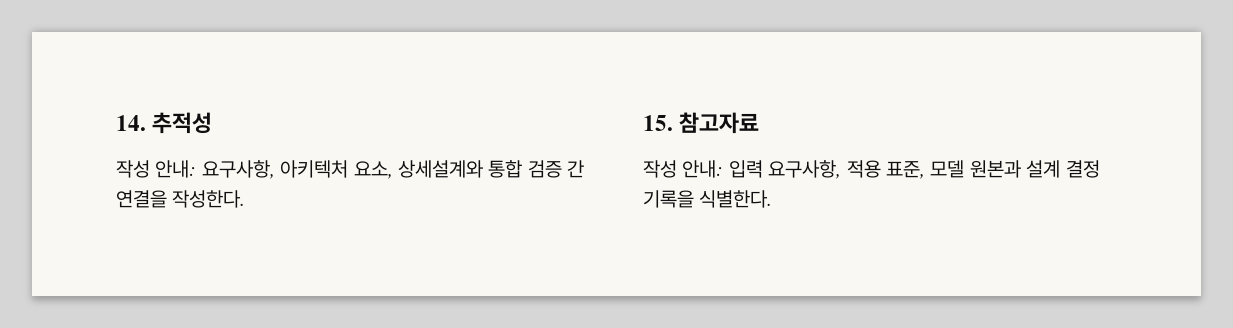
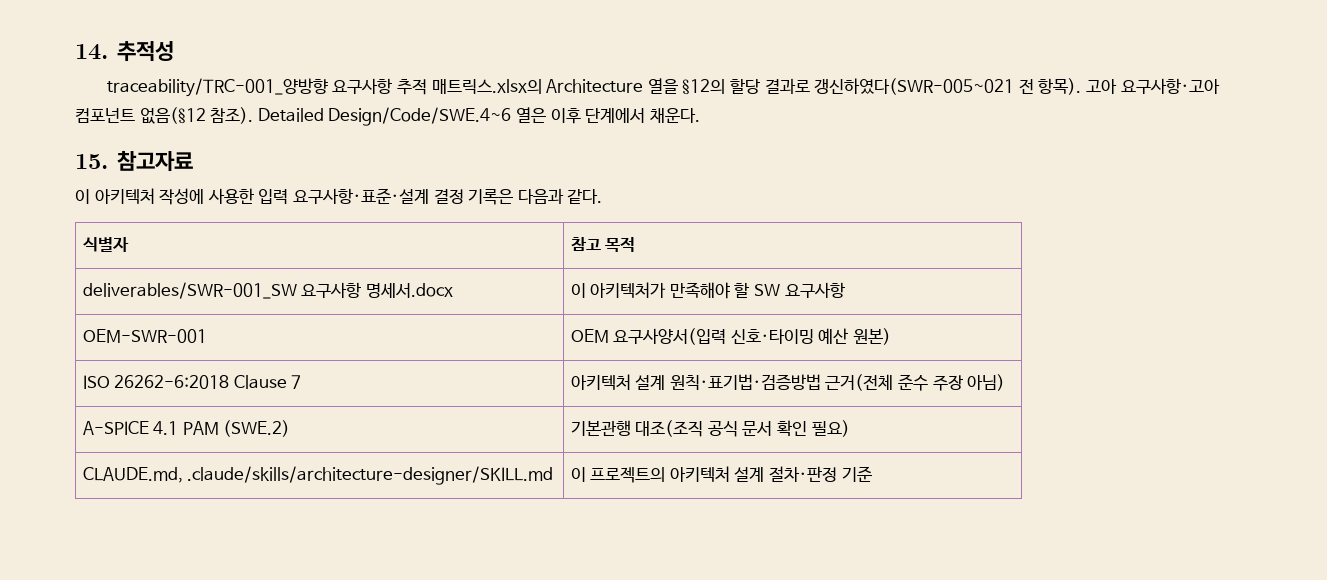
- 작성 안내: 요구사항, 아키텍처 요소, 상세설계와 통합 검증 간 연결을 작성한다.
+ traceability/TRC-001_양방향 요구사항 추적 매트릭스.xlsx의 Architecture 열을 §12의 할당 결과로 갱신하였다(SWR-005~021 전 항목). 고아 요구사항·고아 컴포넌트 없음(§12 참조). Detailed Design/Code/SWE.4~6 열은 이후 단계에서 채운다.
  15. 참고자료
- 작성 안내: 입력 요구사항, 적용 표준, 모델 원본과 설계 결정 기록을 식별한다.
+ 이 아키텍처 작성에 사용한 입력 요구사항·표준·설계 결정 기록은 다음과 같다.
+ 식별자 | 참고 목적
+ deliverables/SWR-001_SW 요구사항 명세서.docx | 이 아키텍처가 만족해야 할 SW 요구사항
+ OEM-SWR-001 | OEM 요구사양서(입력 신호·타이밍 예산 원본)
+ ISO 26262-6:2018 Clause 7 | 아키텍처 설계 원칙·표기법·검증방법 근거(전체 준수 주장 아님)
+ A-SPICE 4.1 PAM (SWE.2) | 기본관행 대조(조직 공식 문서 확인 필요)
+ CLAUDE.md, .claude/skills/architecture-designer/SKILL.md | 이 프로젝트의 아키텍처 설계 절차·판정 기준

